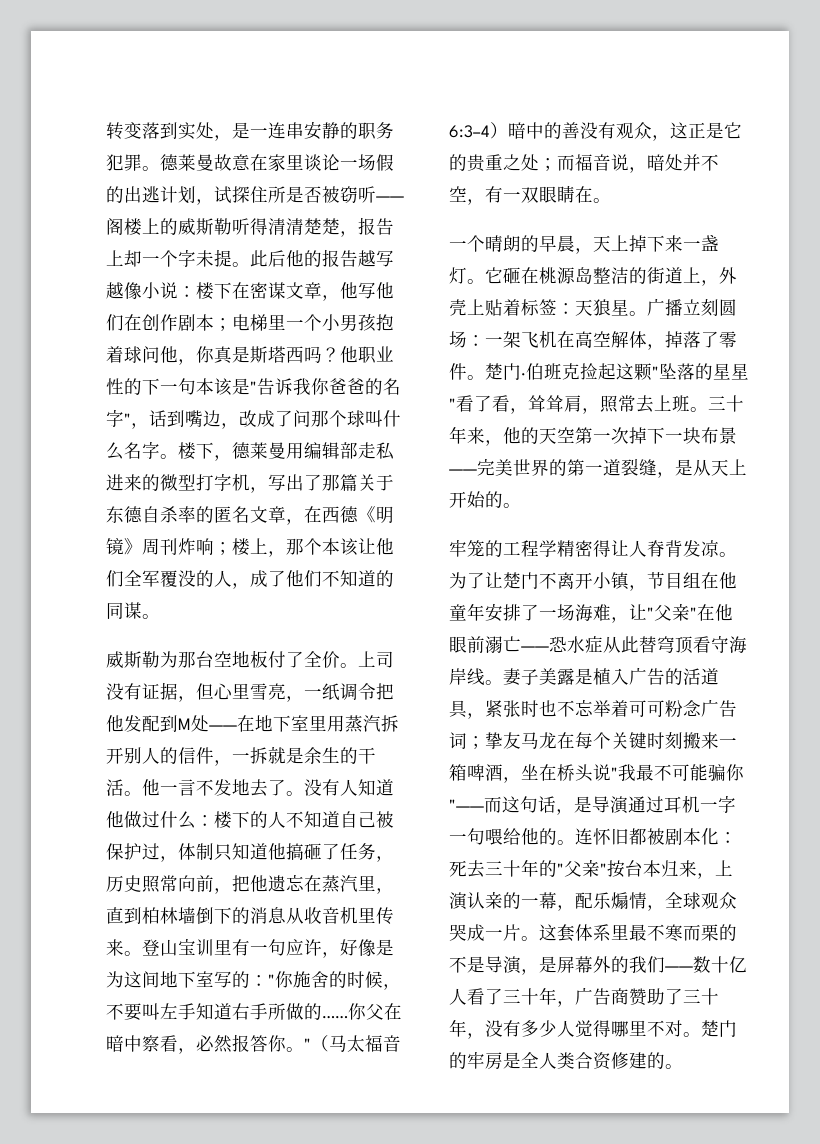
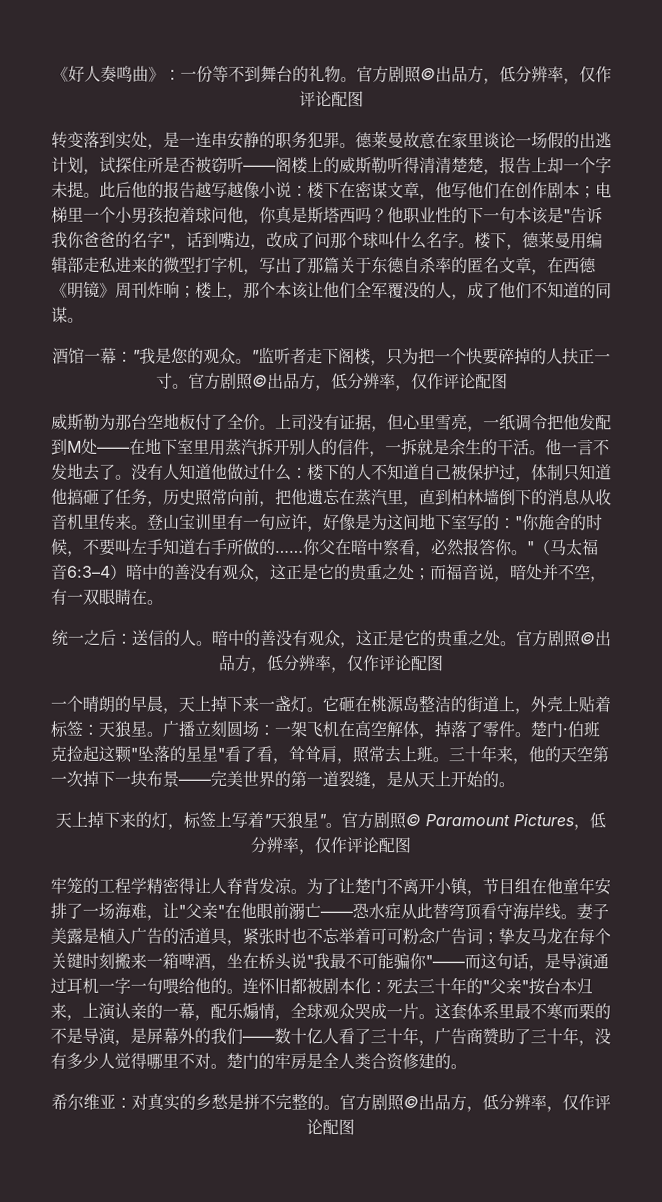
+ 《好人奏鸣曲》：一份等不到舞台的礼物。官方剧照©出品方，低分辨率，仅作评论配图
+ 酒馆一幕："我是您的观众。"监听者走下阁楼，只为把一个快要碎掉的人扶正一寸。官方剧照©出品方，低分辨率，仅作评论配图
+ 统一之后：送信的人。暗中的善没有观众，这正是它的贵重之处。官方剧照©出品方，低分辨率，仅作评论配图
+ 天上掉下来的灯，标签上写着"天狼星"。官方剧照© Paramount Pictures，低分辨率，仅作评论配图
+ 希尔维亚：对真实的乡愁是拼不完整的。官方剧照©出品方，低分辨率，仅作评论配图

